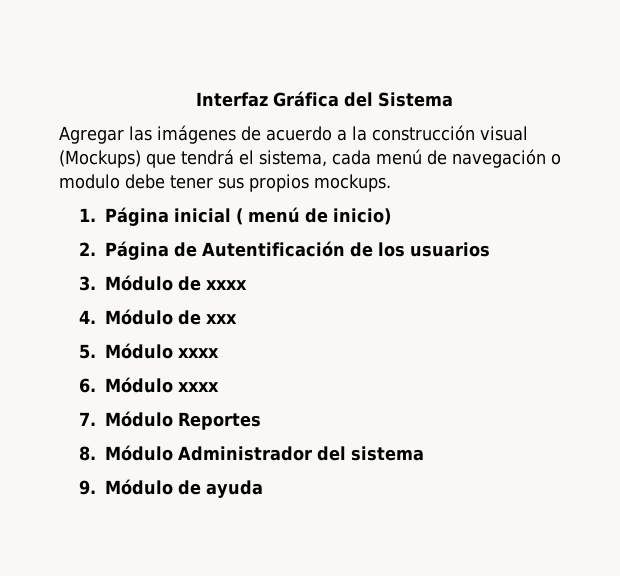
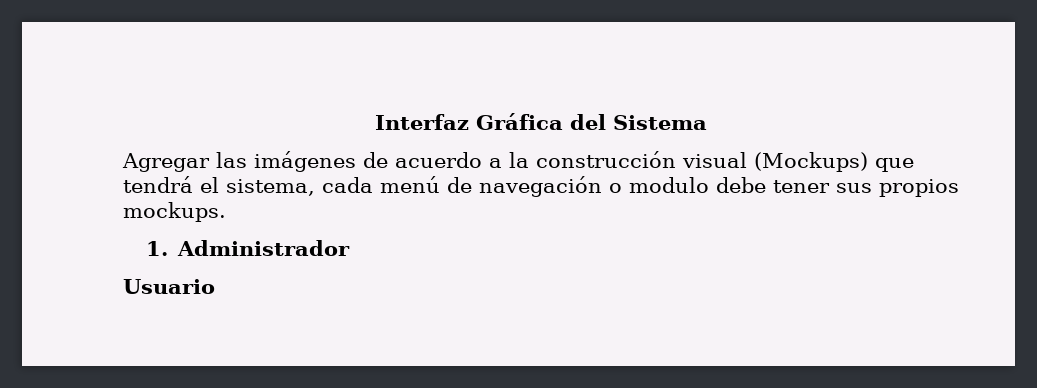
- 1. Página inicial ( menú de inicio)
- 2. Página de Autentificación de los usuarios
- 3. Módulo de xxxx
- 4. Módulo de xxx
- 5. Módulo xxxx
- 6. Módulo xxxx
- 7. Módulo Reportes
- 8. Módulo Administrador del sistema
- 9. Módulo de ayuda
+ 1. Administrador
+ Usuario

